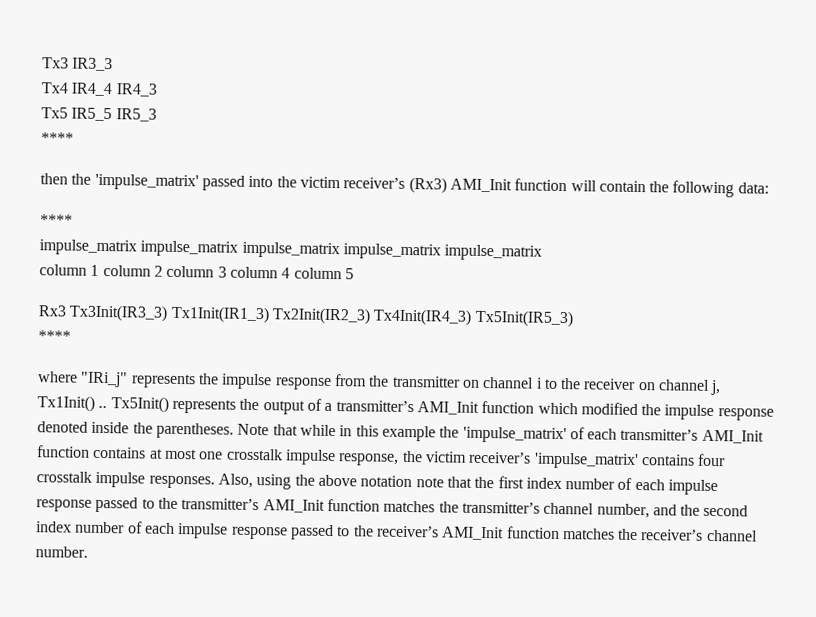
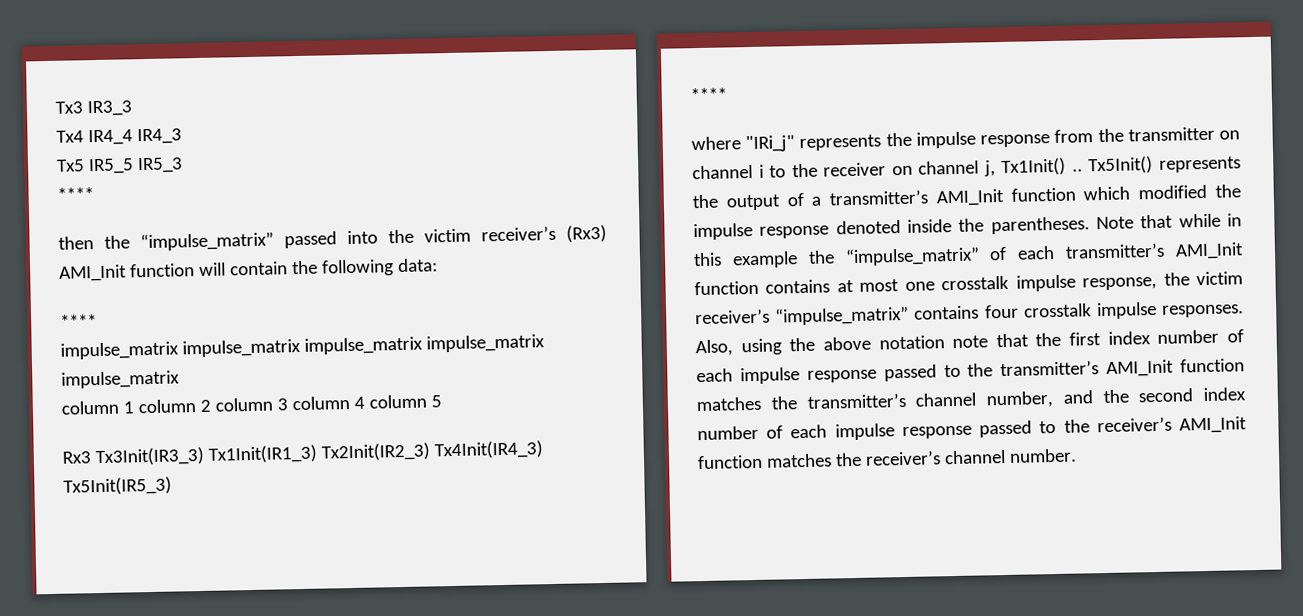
- then the 'impulse_matrix' passed into the victim receiver’s (Rx3) AMI_Init function will contain the following data:
+ then the “impulse_matrix” passed into the victim receiver’s (Rx3) AMI_Init function will contain the following data:
- Note that while in this example the 'impulse_matrix' of each transmitter’s AMI_Init function contains at most one crosstalk impulse response, the victim receiver’s 'impulse_matrix' contains four crosstalk impulse responses.
+ Note that while in this example the “impulse_matrix” of each transmitter’s AMI_Init function contains at most one crosstalk impulse response, the victim receiver’s “impulse_matrix” contains four crosstalk impulse responses.

